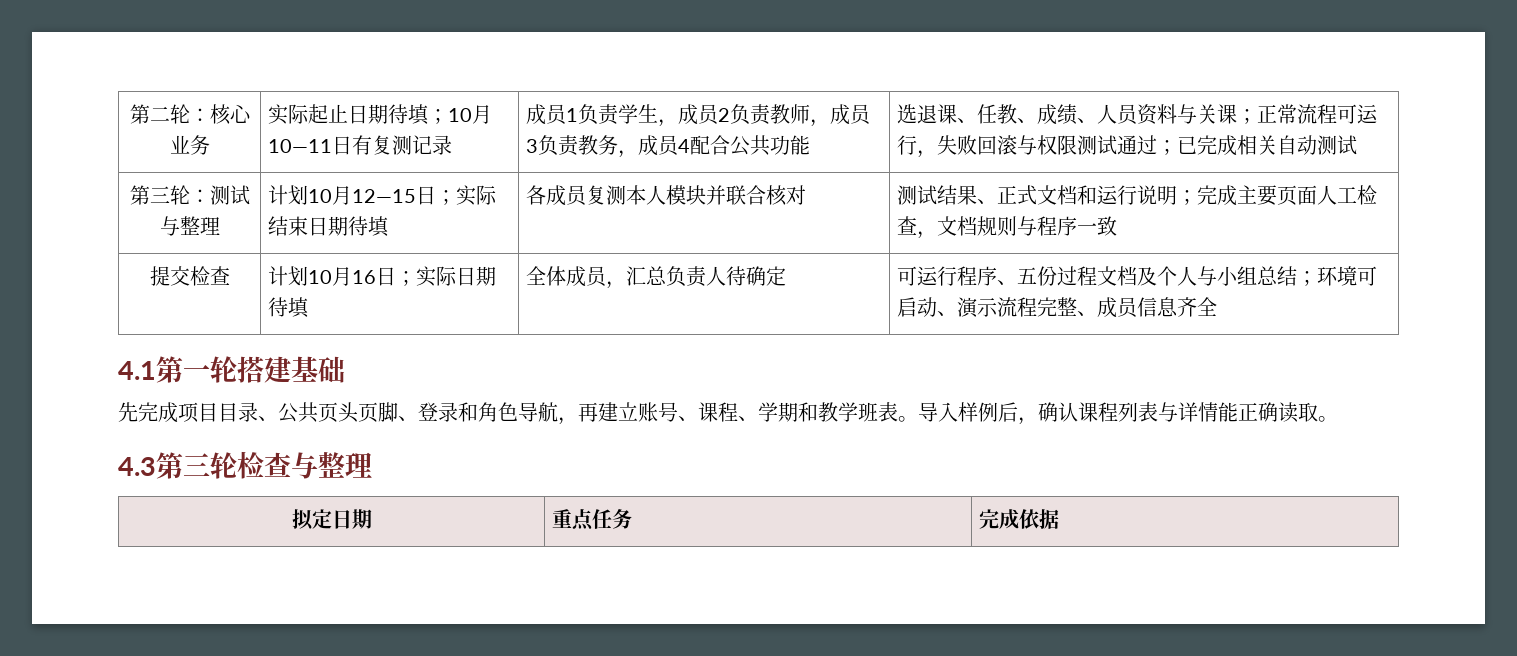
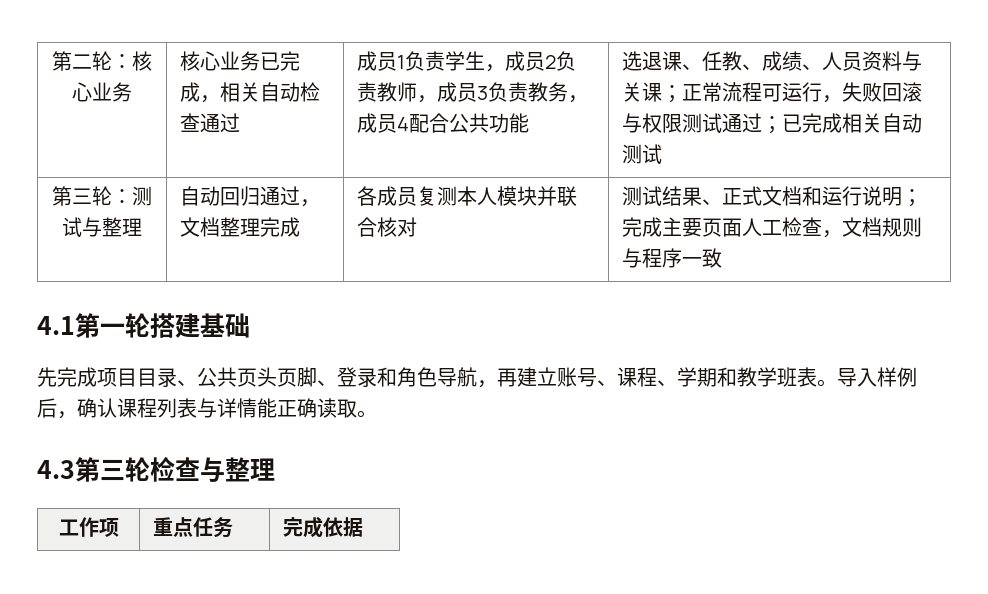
- 实际起止日期待填；10月10—11日有复测记录
+ 核心业务已完成，相关自动检查通过
- 第三轮：测试与整理 | 计划10月12—15日；实际结束日期待填 | 各成员复测本人模块并联合核对 | 测试结果、正式文档和运行说明；完成主要页面人工检查，文档规则与程序一致
+ 第三轮：测试与整理 | 自动回归通过，文档整理完成 | 各成员复测本人模块并联合核对 | 测试结果、正式文档和运行说明；完成主要页面人工检查，文档规则与程序一致
- 提交检查 | 计划10月16日；实际日期待填 | 全体成员，汇总负责人待确定 | 可运行程序、五份过程文档及个人与小组总结；环境可启动、演示流程完整、成员信息齐全
- 拟定日期 | 重点任务 | 完成依据
+ 工作项 | 重点任务 | 完成依据

